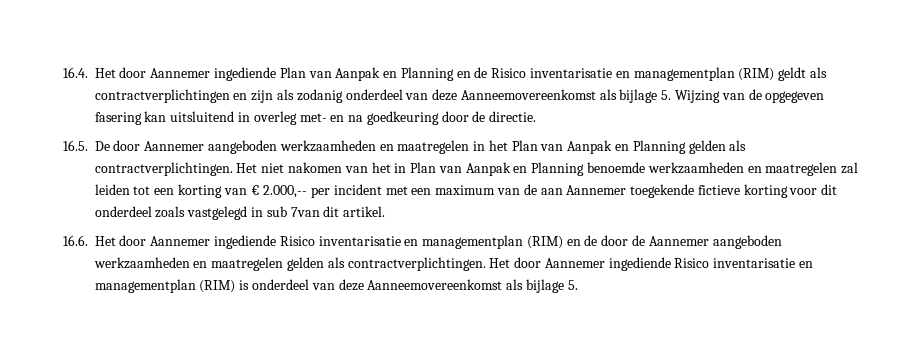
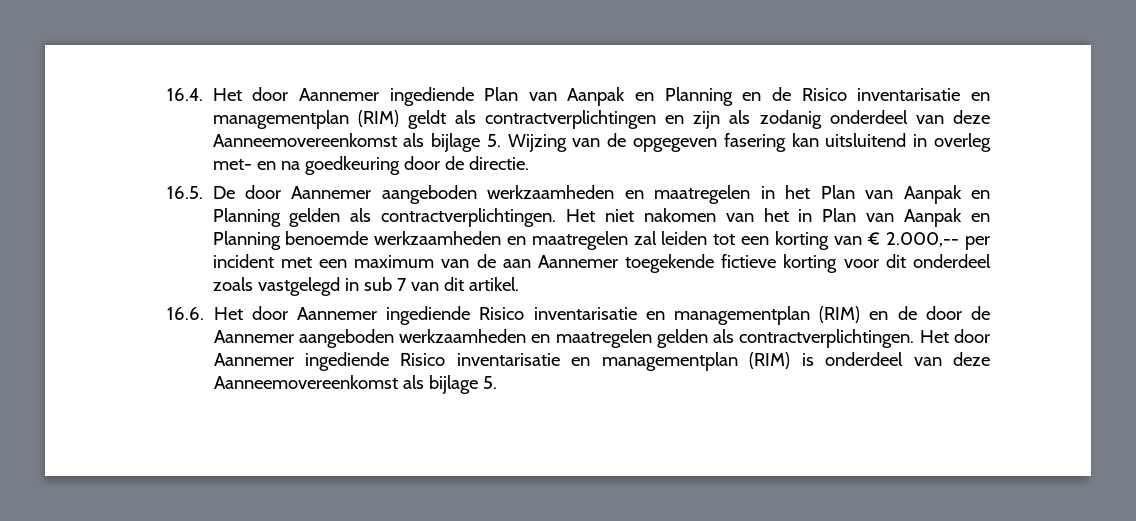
- Het niet nakomen van het in Plan van Aanpak en Planning benoemde werkzaamheden en maatregelen zal leiden tot een korting van € 2.000,-- per incident met een maximum van de aan Aannemer toegekende fictieve korting voor dit onderdeel zoals vastgelegd in sub 7van dit artikel.
+ Het niet nakomen van het in Plan van Aanpak en Planning benoemde werkzaamheden en maatregelen zal leiden tot een korting van € 2.000,-- per incident met een maximum van de aan Aannemer toegekende fictieve korting voor dit onderdeel zoals vastgelegd in sub 7 van dit artikel.

